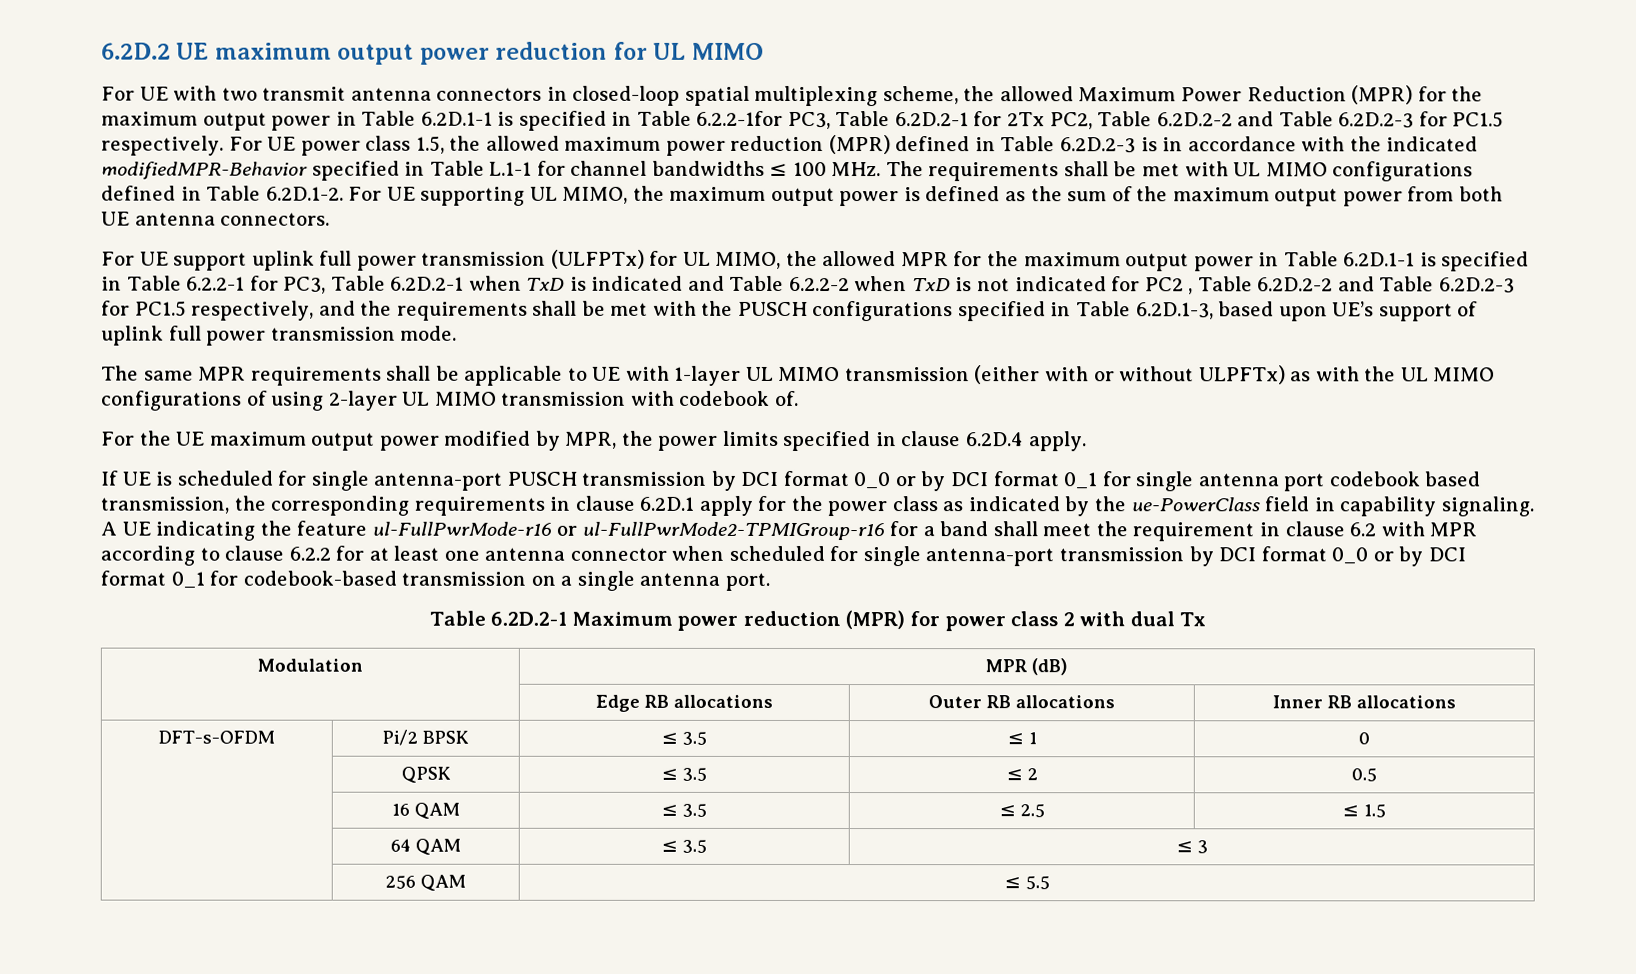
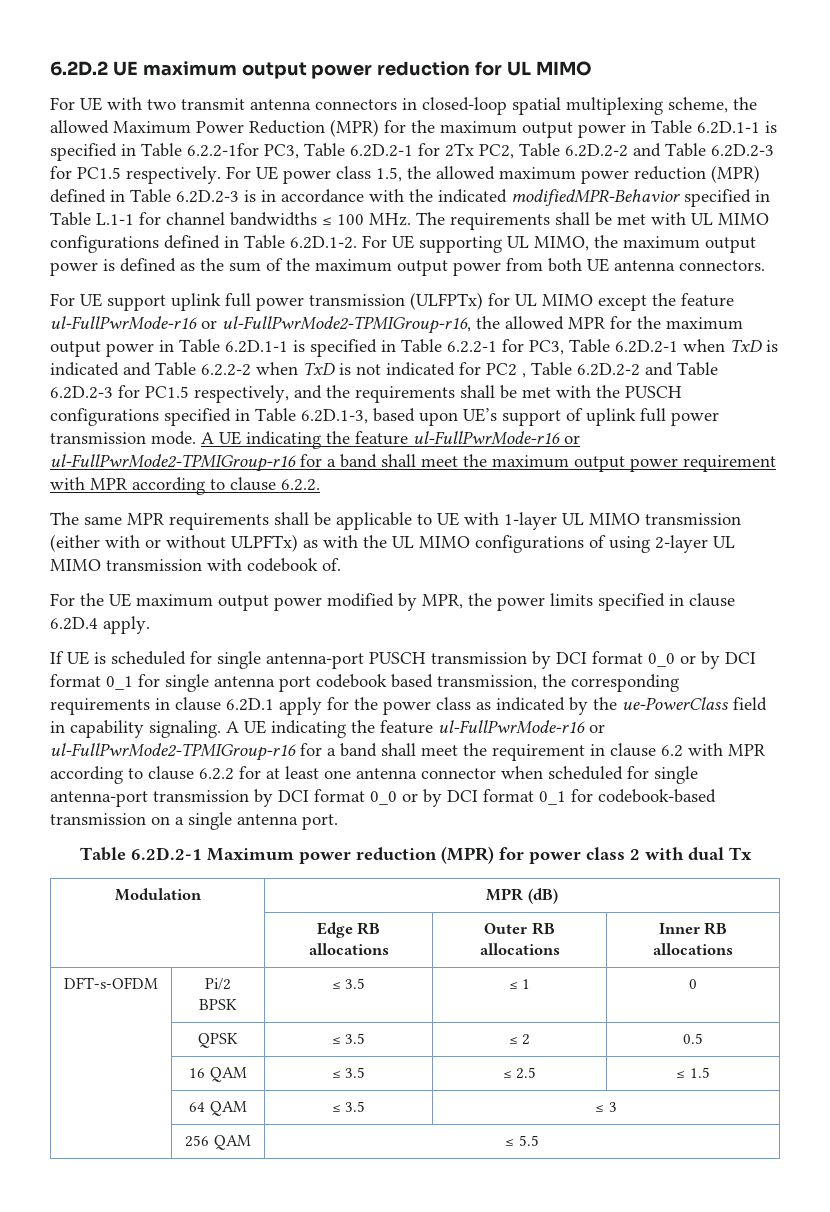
- For UE support uplink full power transmission (ULFPTx) for UL MIMO, the allowed MPR for the maximum output power in Table 6.2D.1-1 is specified in Table 6.2.2-1 for PC3, Table 6.2D.2-1 when TxD is indicated and Table 6.2.2-2 when TxD is not indicated for PC2 , Table 6.2D.2-2 and Table 6.2D.2-3 for PC1.5 respectively, and the requirements shall be met with the PUSCH configurations specified in Table 6.2D.1-3, based upon UE’s support of uplink full power transmission mode.
+ For UE support uplink full power transmission (ULFPTx) for UL MIMO except the feature ul-FullPwrMode-r16 or ul-FullPwrMode2-TPMIGroup-r16, the allowed MPR for the maximum output power in Table 6.2D.1-1 is specified in Table 6.2.2-1 for PC3, Table 6.2D.2-1 when TxD is indicated and Table 6.2.2-2 when TxD is not indicated for PC2 , Table 6.2D.2-2 and Table 6.2D.2-3 for PC1.5 respectively, and the requirements shall be met with the PUSCH configurations specified in Table 6.2D.1-3, based upon UE’s support of uplink full power transmission mode. A UE indicating the feature ul-FullPwrMode-r16 or ul-FullPwrMode2-TPMIGroup-r16 for a band shall meet the maximum output power requirement with MPR according to clause 6.2.2.

